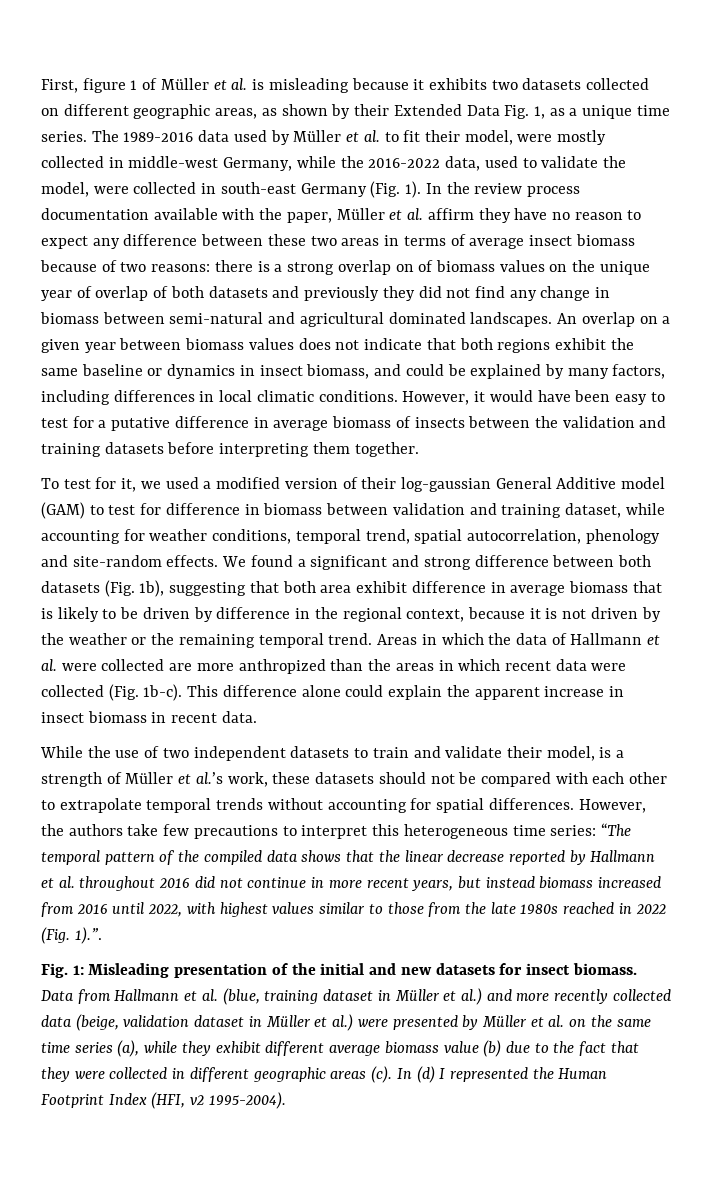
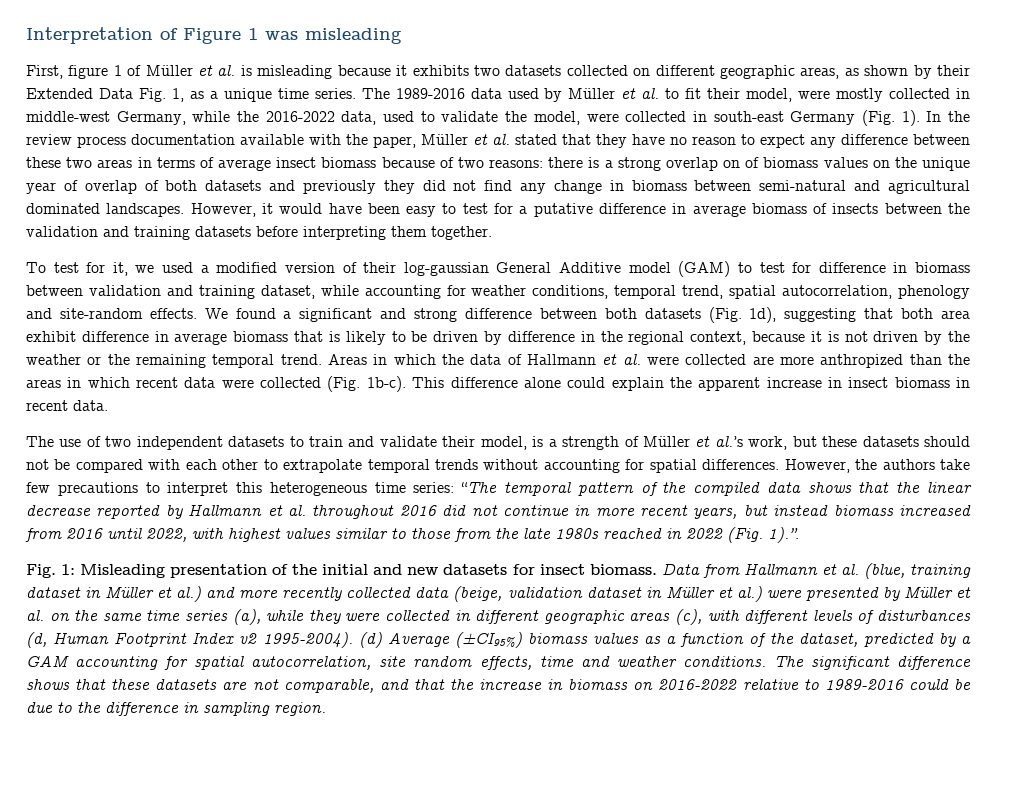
+ Interpretation of Figure 1 was misleading
- In the review process documentation available with the paper, Müller et al. affirm they have no reason to expect any difference between these two areas in terms of average insect biomass because of two reasons:
+ In the review process documentation available with the paper, Müller et al. stated that they have no reason to expect any difference between these two areas in terms of average insect biomass because of two reasons:
- An overlap on a given year between biomass values does not indicate that both regions exhibit the same baseline or dynamics in insect biomass, and could be explained by many factors, including differences in local climatic conditions.
- We found a significant and strong difference between both datasets (Fig. 1b), suggesting that both area exhibit difference in average biomass that is likely to be driven by difference in the regional context, because it is not driven by the weather or the remaining temporal trend.
+ We found a significant and strong difference between both datasets (Fig. 1d), suggesting that both area exhibit difference in average biomass that is likely to be driven by difference in the regional context, because it is not driven by the weather or the remaining temporal trend.
- While the use of two independent datasets to train and validate their model, is a strength of Müller et al.’s work, these datasets should not be compared with each other to extrapolate temporal trends without accounting for spatial differences.
+ The use of two independent datasets to train and validate their model, is a strength of Müller et al.’s work, but these datasets should not be compared with each other to extrapolate temporal trends without accounting for spatial differences.
- Data from Hallmann et al. (blue, training dataset in Müller et al.) and more recently collected data (beige, validation dataset in Müller et al.) were presented by Müller et al. on the same time series (a), while they exhibit different average biomass value (b) due to the fact that they were collected in different geographic areas (c). In (d) I represented the Human Footprint Index (HFI, v2 1995-2004).
+ Data from Hallmann et al. (blue, training dataset in Müller et al.) and more recently collected data (beige, validation dataset in Müller et al.) were presented by Müller et al. on the same time series (a), while they were collected in different geographic areas (c), with different levels of disturbances (d, Human Footprint Index v2 1995-2004).
+ (d) Average (±CI95%) biomass values as a function of the dataset, predicted by a GAM accounting for spatial autocorrelation, site random effects, time and weather conditions. The significant difference shows that these datasets are not comparable, and that the increase in biomass on 2016-2022 relative to 1989-2016 could be due to the difference in sampling region.

